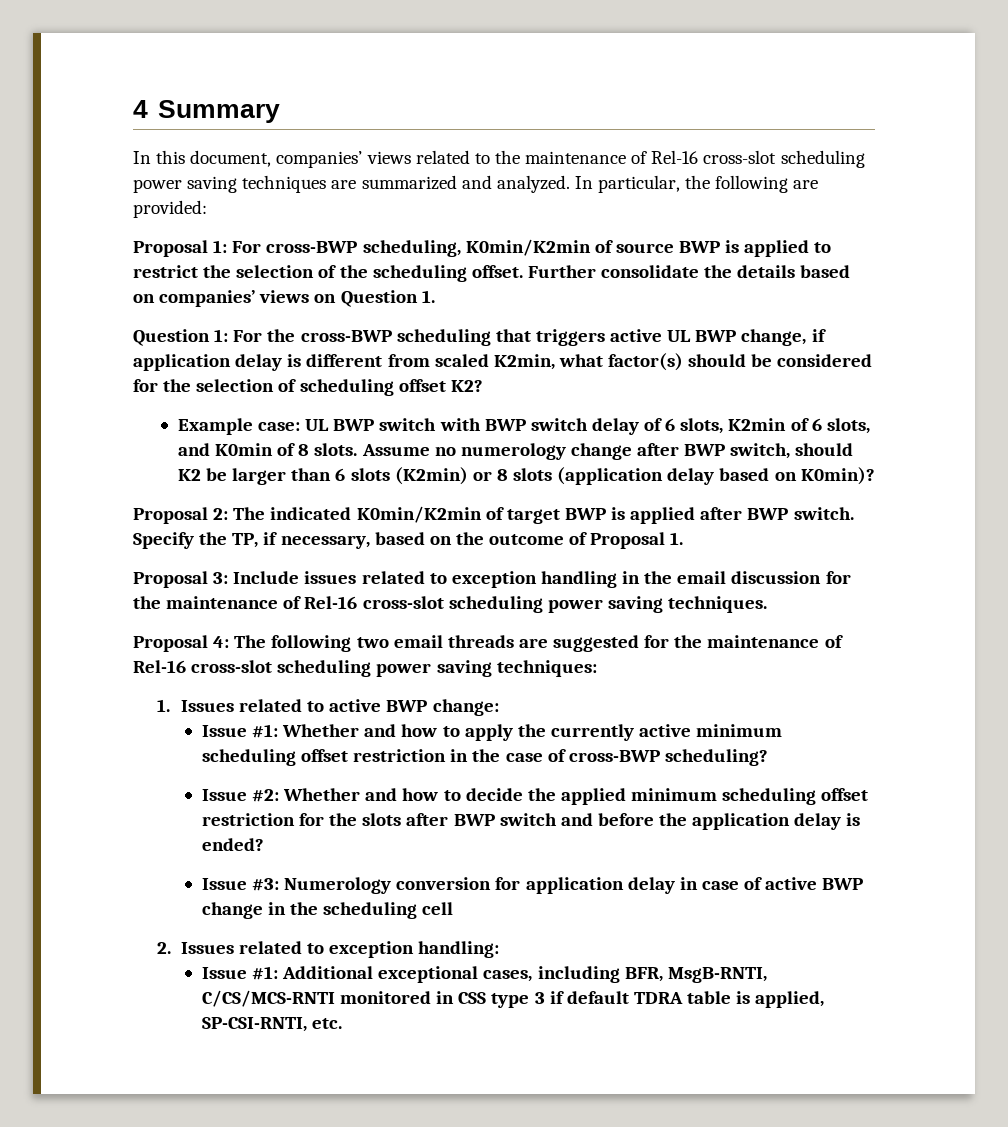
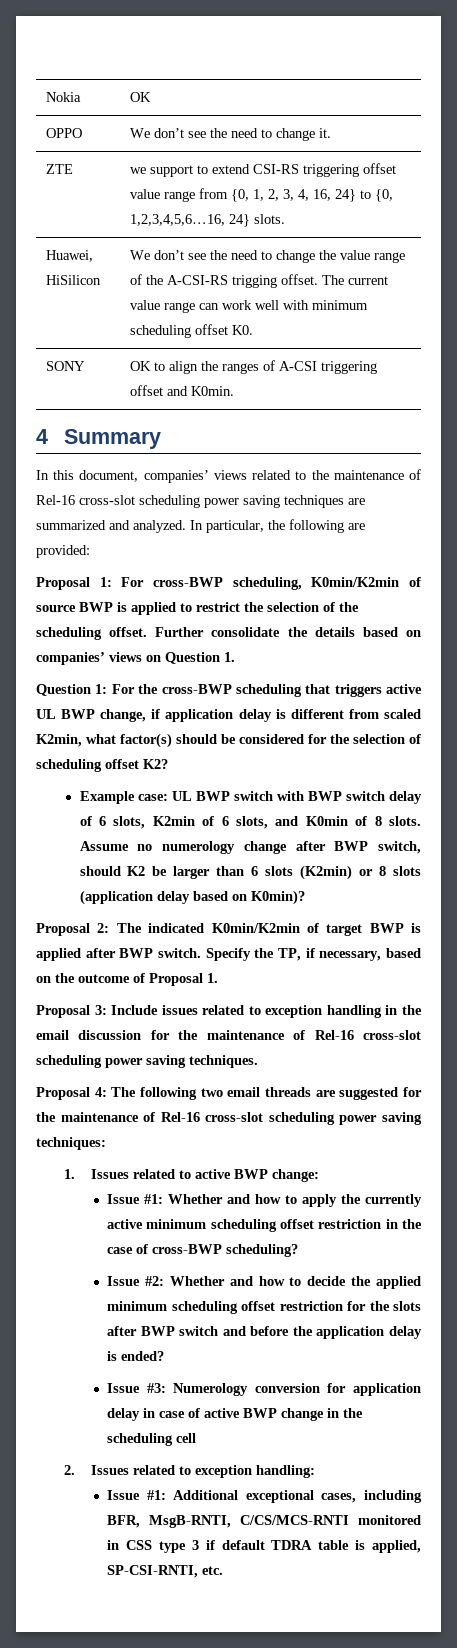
+ Nokia | OK
+ OPPO | We don’t see the need to change it.
+ ZTE | we support to extend CSI-RS triggering offset value range from {0, 1, 2, 3, 4, 16, 24} to {0, 1,2,3,4,5,6…16, 24} slots.
+ Huawei, HiSilicon | We don’t see the need to change the value range of the A-CSI-RS trigging offset. The current value range can work well with minimum scheduling offset K0.
+ SONY | OK to align the ranges of A-CSI triggering offset and K0min.

